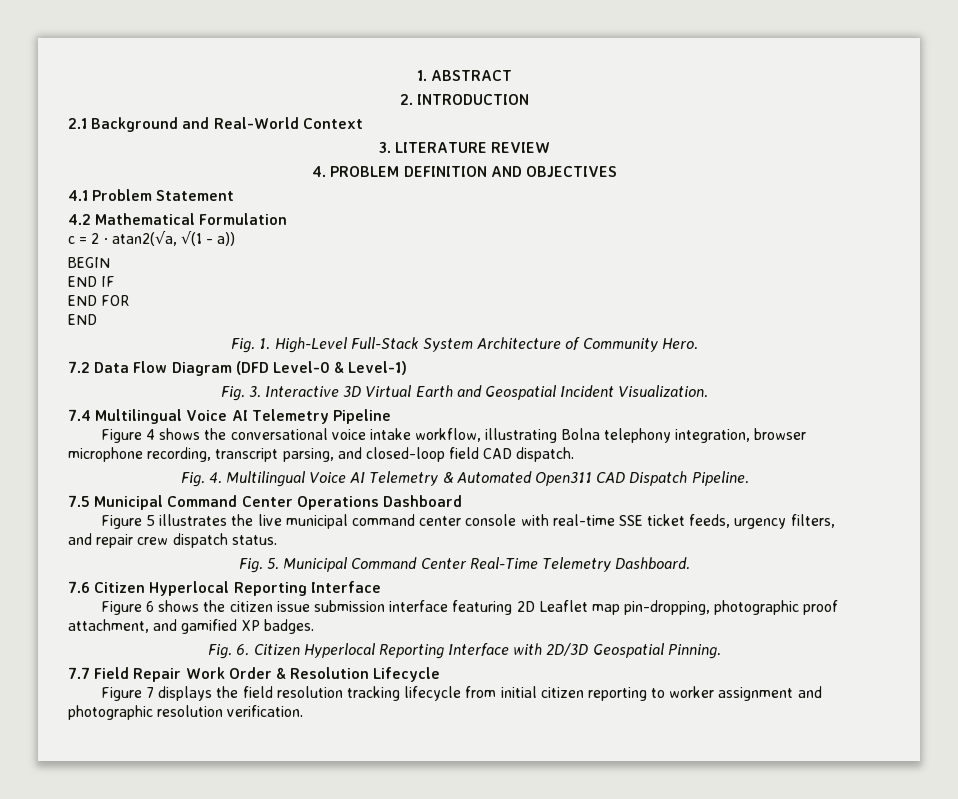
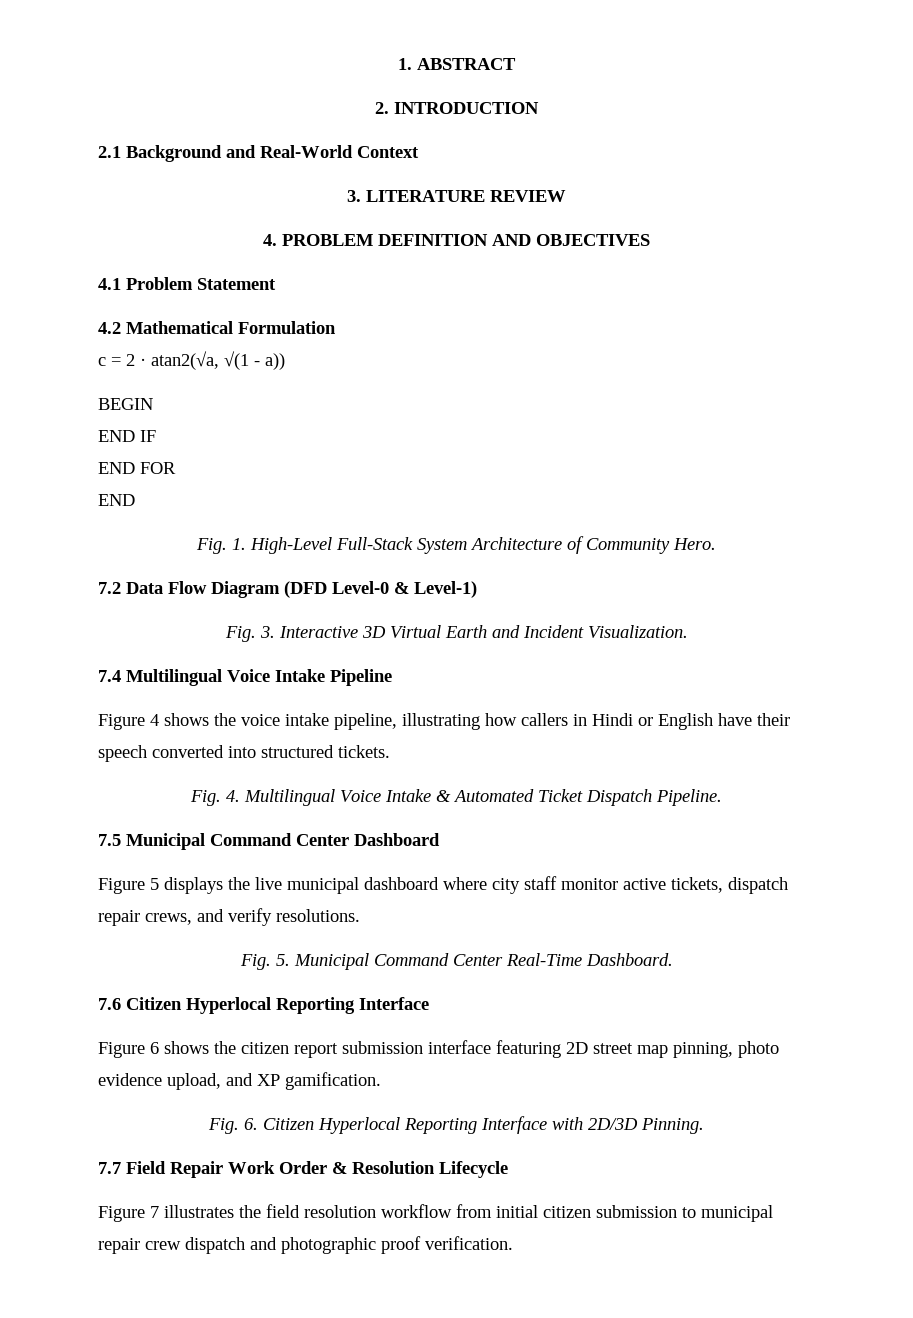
- Fig. 3. Interactive 3D Virtual Earth and Geospatial Incident Visualization.
+ Fig. 3. Interactive 3D Virtual Earth and Incident Visualization.
- 7.4 Multilingual Voice AI Telemetry Pipeline
+ 7.4 Multilingual Voice Intake Pipeline
- Figure 4 shows the conversational voice intake workflow, illustrating Bolna telephony integration, browser microphone recording, transcript parsing, and closed-loop field CAD dispatch.
- Fig. 4. Multilingual Voice AI Telemetry & Automated Open311 CAD Dispatch Pipeline.
+ Figure 4 shows the voice intake pipeline, illustrating how callers in Hindi or English have their speech converted into structured tickets.
+ Fig. 4. Multilingual Voice Intake & Automated Ticket Dispatch Pipeline.
- 7.5 Municipal Command Center Operations Dashboard
+ 7.5 Municipal Command Center Dashboard
- Figure 5 illustrates the live municipal command center console with real-time SSE ticket feeds, urgency filters, and repair crew dispatch status.
+ Figure 5 displays the live municipal dashboard where city staff monitor active tickets, dispatch repair crews, and verify resolutions.
- Fig. 5. Municipal Command Center Real-Time Telemetry Dashboard.
+ Fig. 5. Municipal Command Center Real-Time Dashboard.
- Figure 6 shows the citizen issue submission interface featuring 2D Leaflet map pin-dropping, photographic proof attachment, and gamified XP badges.
+ Figure 6 shows the citizen report submission interface featuring 2D street map pinning, photo evidence upload, and XP gamification.
- Fig. 6. Citizen Hyperlocal Reporting Interface with 2D/3D Geospatial Pinning.
+ Fig. 6. Citizen Hyperlocal Reporting Interface with 2D/3D Pinning.
- Figure 7 displays the field resolution tracking lifecycle from initial citizen reporting to worker assignment and photographic resolution verification.
+ Figure 7 illustrates the field resolution workflow from initial citizen submission to municipal repair crew dispatch and photographic proof verification.

